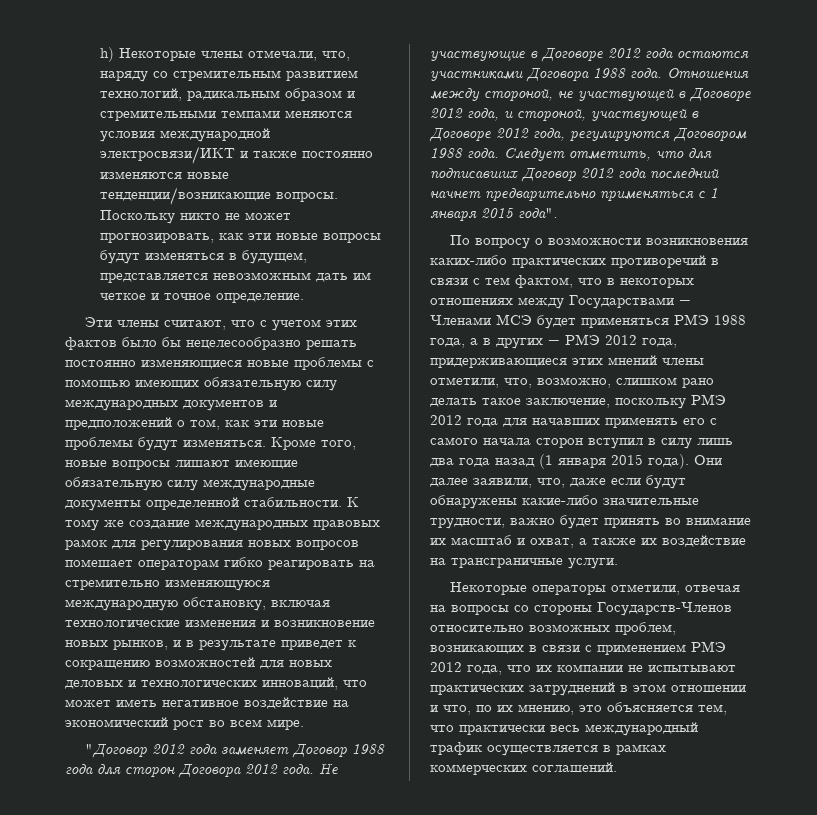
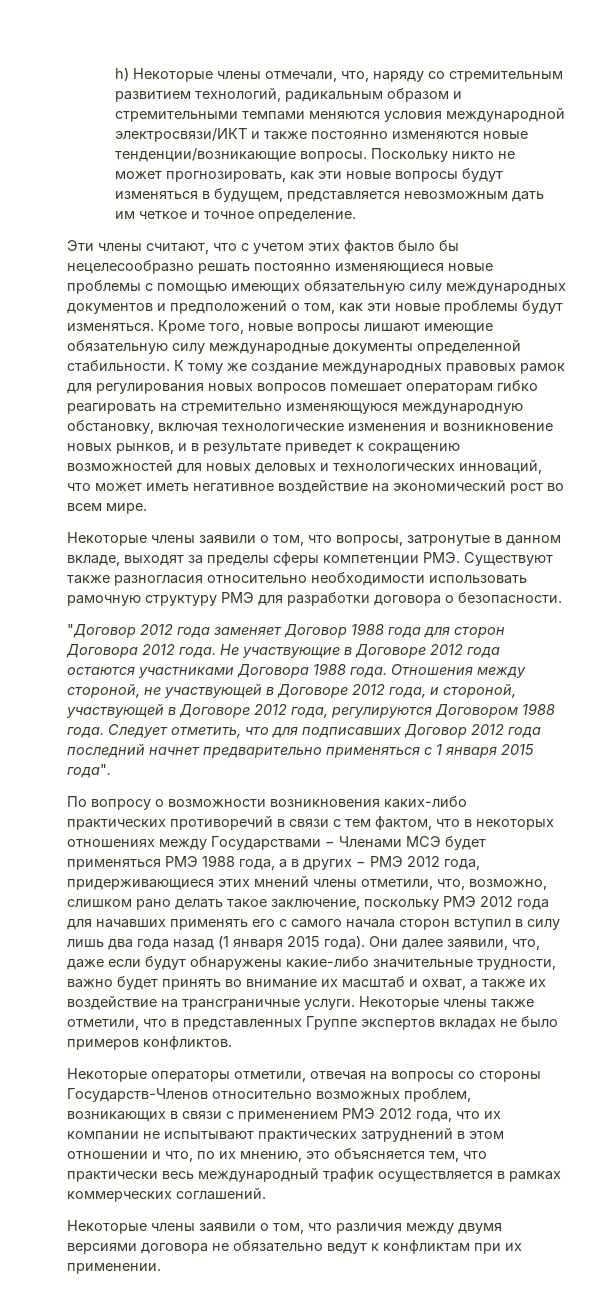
+ Некоторые члены заявили о том, что вопросы, затронутые в данном вкладе, выходят за пределы сферы компетенции РМЭ. Существуют также разногласия относительно необходимости использовать рамочную структуру РМЭ для разработки договора о безопасности.
+ Некоторые члены также отметили, что в представленных Группе экспертов вкладах не было примеров конфликтов.
+ Некоторые члены заявили о том, что различия между двумя версиями договора не обязательно ведут к конфликтам при их применении.

